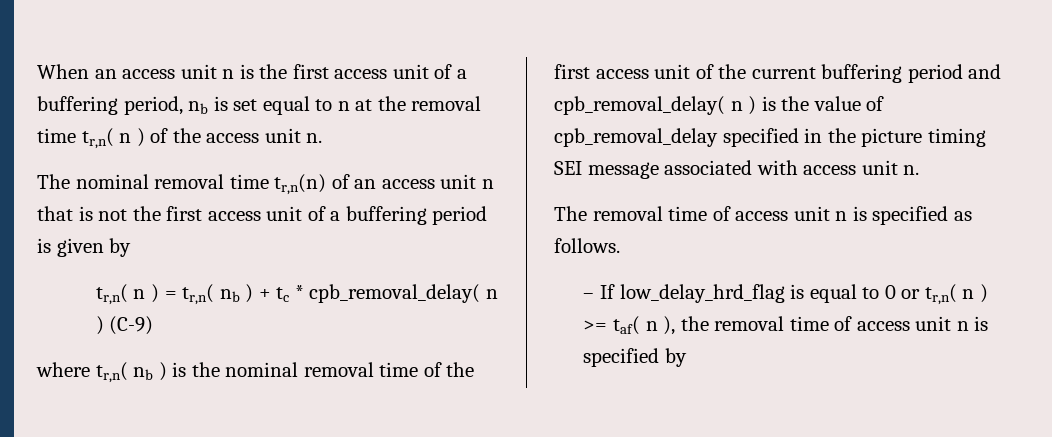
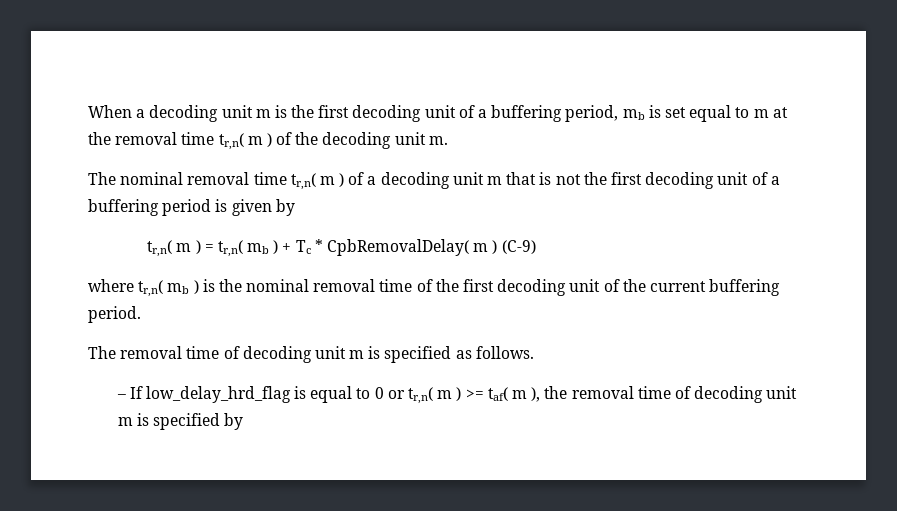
- When an access unit n is the first access unit of a buffering period, nb is set equal to n at the removal time tr,n( n ) of the access unit n.
+ When a decoding unit m is the first decoding unit of a buffering period, mb is set equal to m at the removal time tr,n( m ) of the decoding unit m.
- The nominal removal time tr,n(n) of an access unit n that is not the first access unit of a buffering period is given by
+ The nominal removal time tr,n( m ) of a decoding unit m that is not the first decoding unit of a buffering period is given by
- tr,n( n ) = tr,n( nb ) + tc * cpb_removal_delay( n ) (C-9)
+ tr,n( m ) = tr,n( mb ) + Tc * CpbRemovalDelay( m ) (C-9)
- where tr,n( nb ) is the nominal removal time of the first access unit of the current buffering period and cpb_removal_delay( n ) is the value of cpb_removal_delay specified in the picture timing SEI message associated with access unit n.
+ where tr,n( mb ) is the nominal removal time of the first decoding unit of the current buffering period.
- The removal time of access unit n is specified as follows.
+ The removal time of decoding unit m is specified as follows.
- – If low_delay_hrd_flag is equal to 0 or tr,n( n ) >= taf( n ), the removal time of access unit n is specified by
+ – If low_delay_hrd_flag is equal to 0 or tr,n( m ) >= taf( m ), the removal time of decoding unit m is specified by

